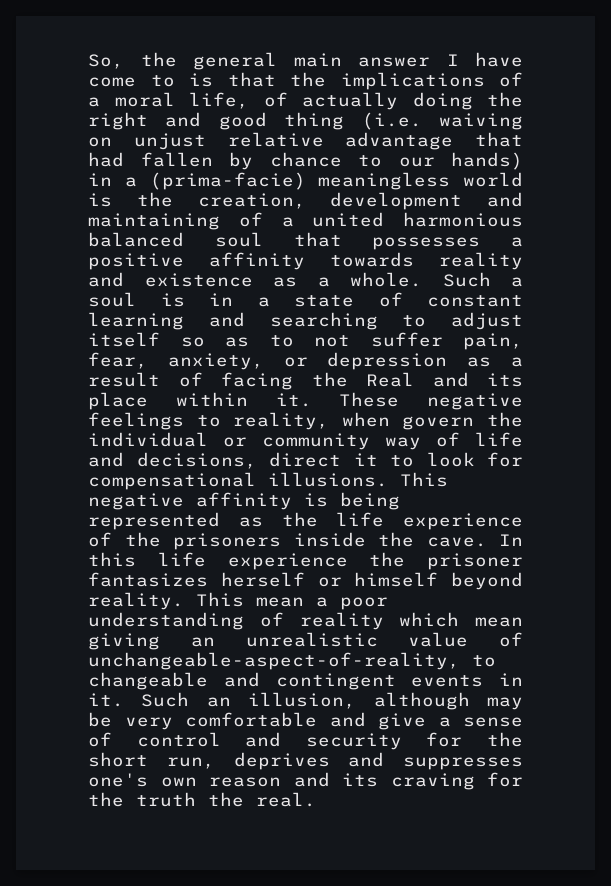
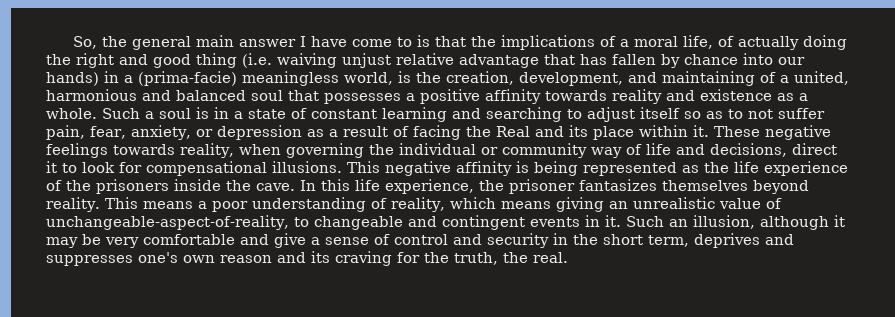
- So, the general main answer I have come to is that the implications of a moral life, of actually doing the right and good thing (i.e. waiving on unjust relative advantage that had fallen by chance to our hands) in a (prima-facie) meaningless world is the creation, development and maintaining of a united harmonious balanced soul that possesses a positive affinity towards reality and existence as a whole.
+ So, the general main answer I have come to is that the implications of a moral life, of actually doing the right and good thing (i.e. waiving unjust relative advantage that has fallen by chance into our hands) in a (prima-facie) meaningless world, is the creation, development, and maintaining of a united, harmonious and balanced soul that possesses a positive affinity towards reality and existence as a whole.
- These negative feelings to reality, when govern the individual or community way of life and decisions, direct it to look for compensational illusions.
+ These negative feelings towards reality, when governing the individual or community way of life and decisions, direct it to look for compensational illusions.
- In this life experience the prisoner fantasizes herself or himself beyond reality.
+ In this life experience, the prisoner fantasizes themselves beyond reality.
- This mean a poor understanding of reality which mean giving an unrealistic value of unchangeable-aspect-of-reality, to changeable and contingent events in it.
+ This means a poor understanding of reality, which means giving an unrealistic value of unchangeable-aspect-of-reality, to changeable and contingent events in it.
- Such an illusion, although may be very comfortable and give a sense of control and security for the short run, deprives and suppresses one's own reason and its craving for the truth the real.
+ Such an illusion, although it may be very comfortable and give a sense of control and security in the short term, deprives and suppresses one's own reason and its craving for the truth, the real.

